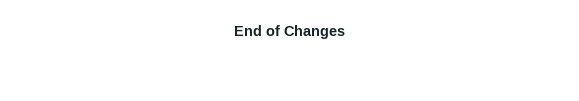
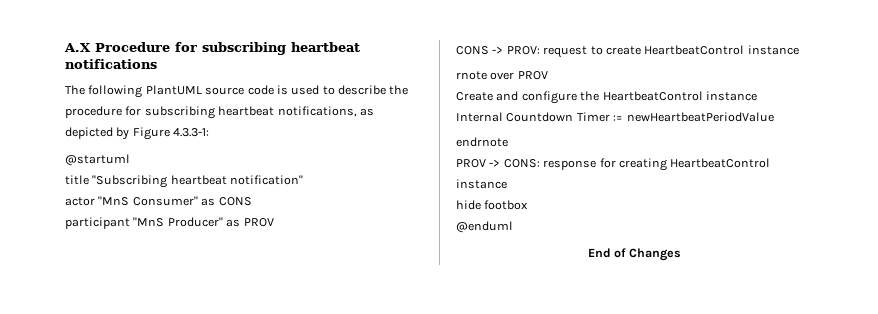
+ A.X Procedure for subscribing heartbeat notifications
+ The following PlantUML source code is used to describe the procedure for subscribing heartbeat notifications, as depicted by Figure 4.3.3-1:
+ @startuml
+ title "Subscribing heartbeat notification"
+ actor "MnS Consumer" as CONS
+ participant "MnS Producer" as PROV
+ CONS -> PROV: request to create HeartbeatControl instance
+ rnote over PROV
+ Create and configure the HeartbeatControl instance
+ Internal Countdown Timer := newHeartbeatPeriodValue
+ endrnote
+ PROV -> CONS: response for creating HeartbeatControl instance
+ hide footbox
+ @enduml

